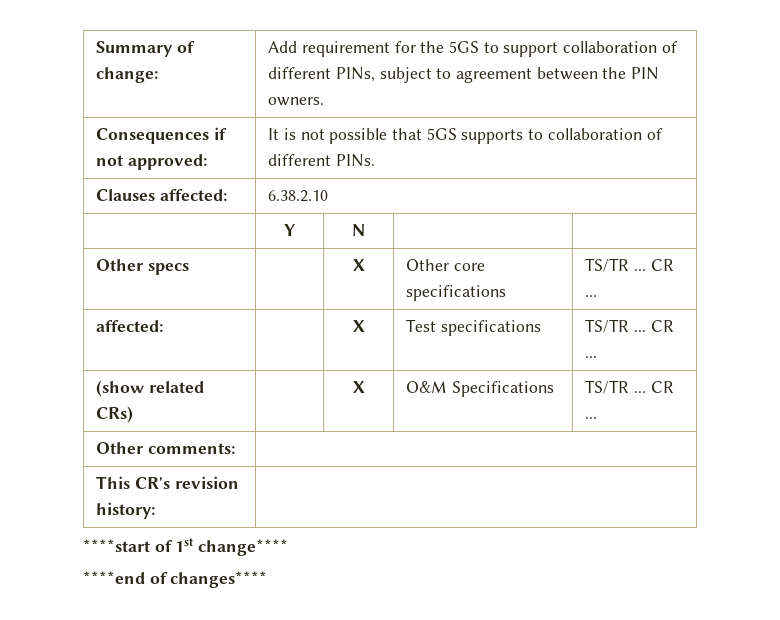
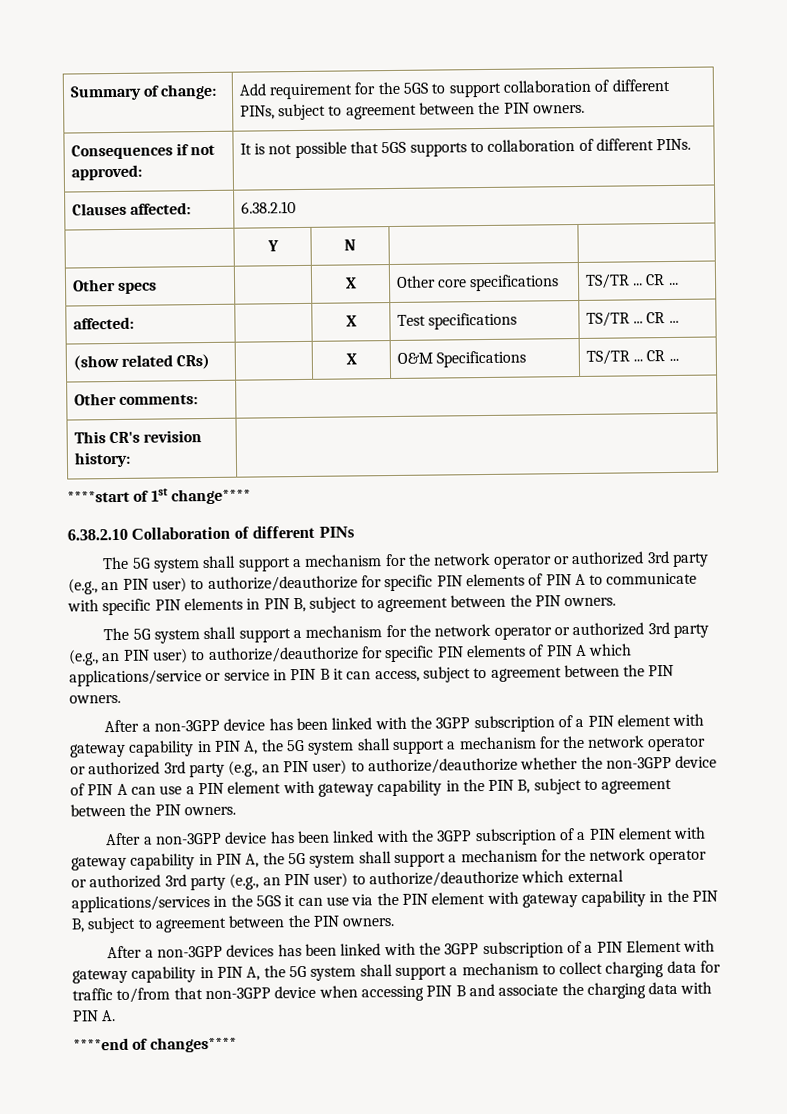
+ 6.38.2.10 Collaboration of different PINs
+ The 5G system shall support a mechanism for the network operator or authorized 3rd party (e.g., an PIN user) to authorize/deauthorize for specific PIN elements of PIN A to communicate with specific PIN elements in PIN B, subject to agreement between the PIN owners.
+ The 5G system shall support a mechanism for the network operator or authorized 3rd party (e.g., an PIN user) to authorize/deauthorize for specific PIN elements of PIN A which applications/service or service in PIN B it can access, subject to agreement between the PIN owners.
+ After a non-3GPP device has been linked with the 3GPP subscription of a PIN element with gateway capability in PIN A, the 5G system shall support a mechanism for the network operator or authorized 3rd party (e.g., an PIN user) to authorize/deauthorize whether the non-3GPP device of PIN A can use a PIN element with gateway capability in the PIN B, subject to agreement between the PIN owners.
+ After a non-3GPP device has been linked with the 3GPP subscription of a PIN element with gateway capability in PIN A, the 5G system shall support a mechanism for the network operator or authorized 3rd party (e.g., an PIN user) to authorize/deauthorize which external applications/services in the 5GS it can use via the PIN element with gateway capability in the PIN B, subject to agreement between the PIN owners.
+ After a non-3GPP devices has been linked with the 3GPP subscription of a PIN Element with gateway capability in PIN A, the 5G system shall support a mechanism to collect charging data for traffic to/from that non-3GPP device when accessing PIN B and associate the charging data with PIN A.

